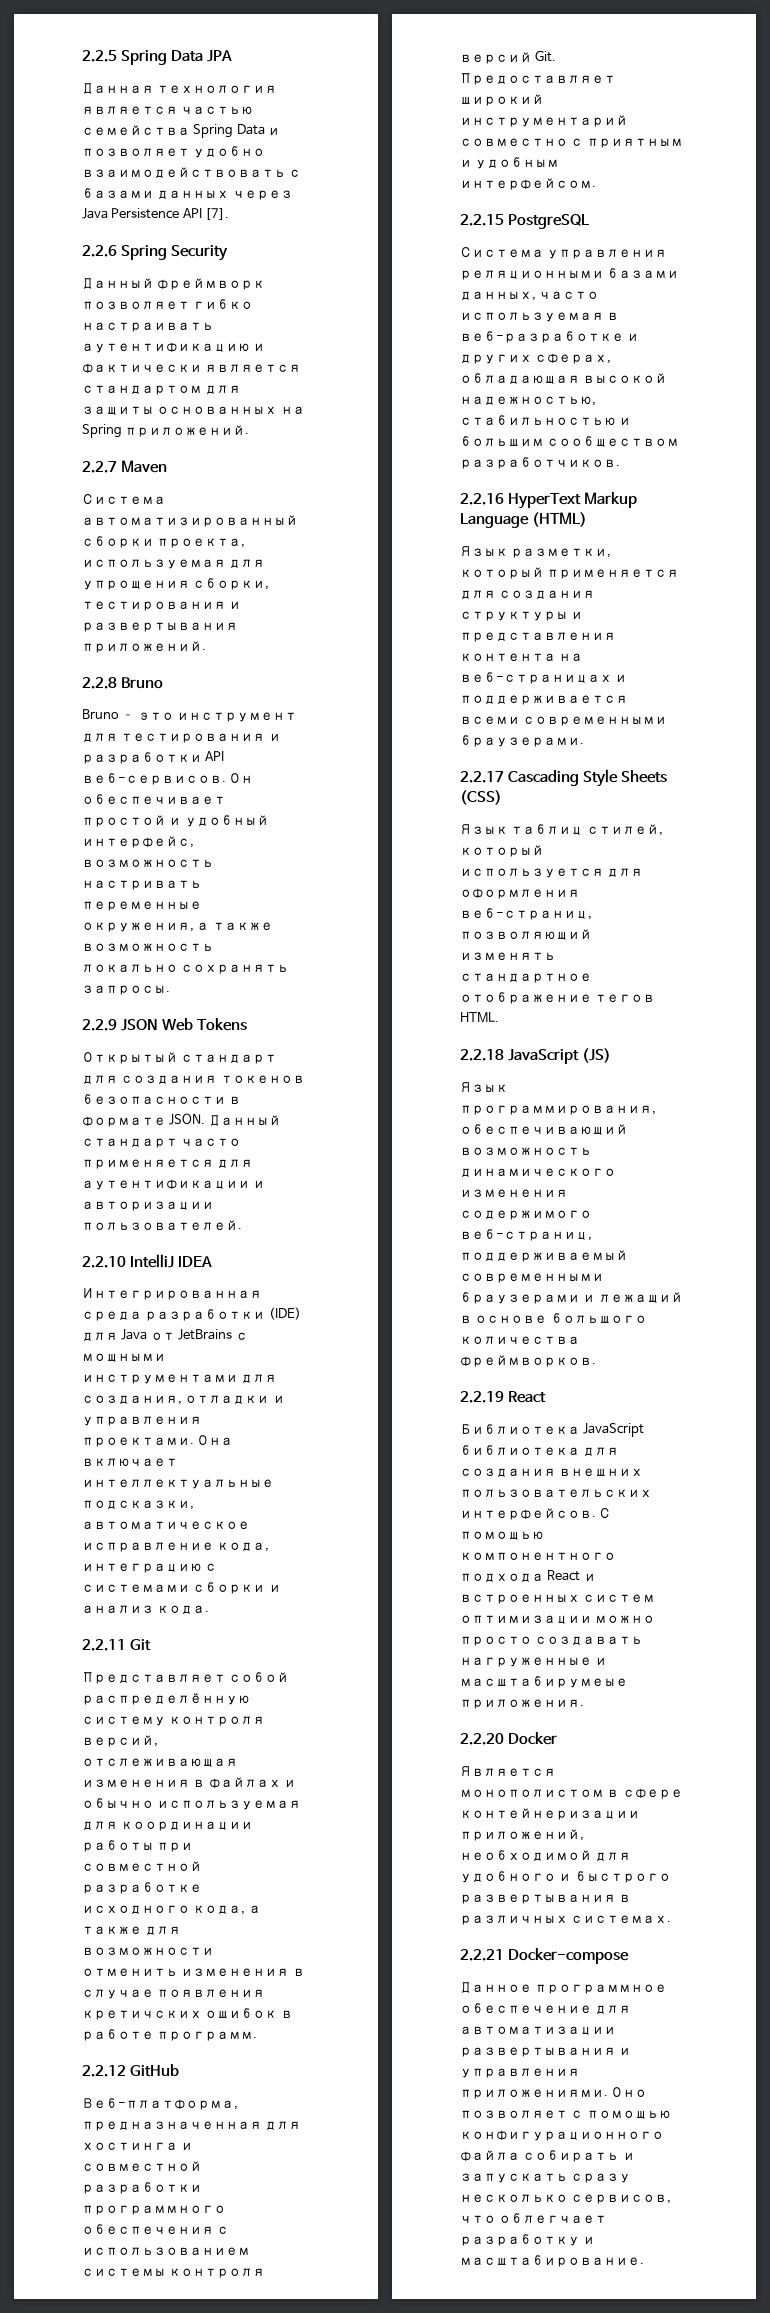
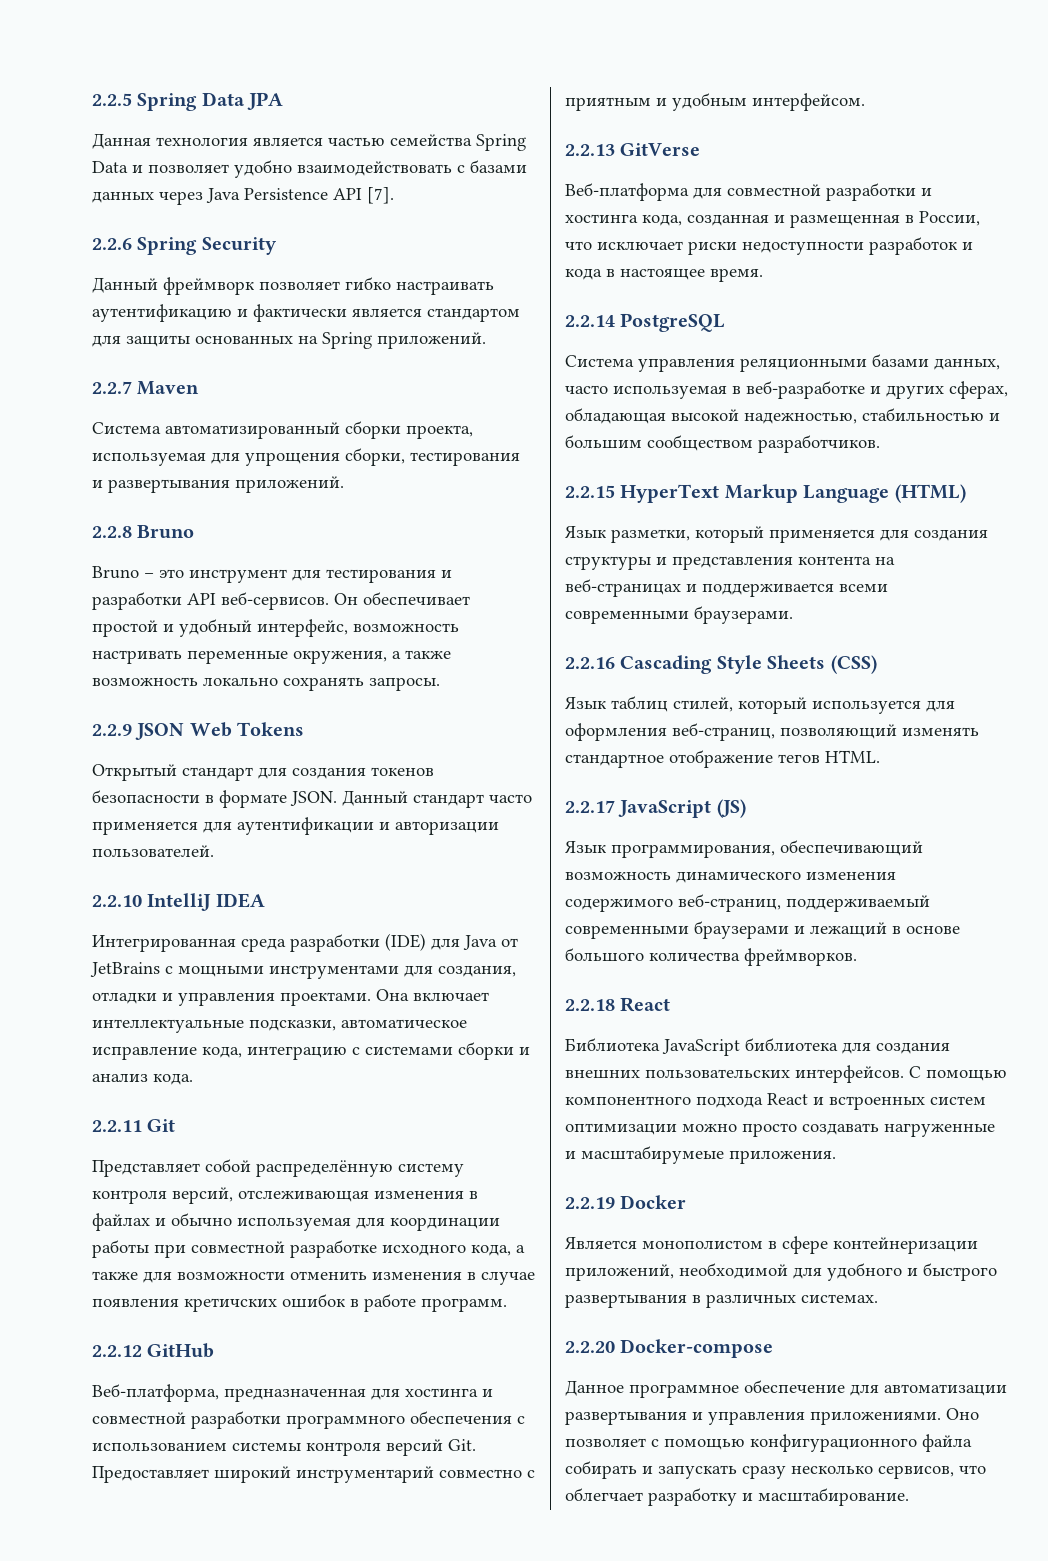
- 2.2.15 PostgreSQL
+ 2.2.13 GitVerse
+ Веб-платформа для совместной разработки и хостинга кода, созданная и размещенная в России, что исключает риски недоступности разработок и кода в настоящее время.
+ 2.2.14 PostgreSQL
- 2.2.16 HyperText Markup Language (HTML)
+ 2.2.15 HyperText Markup Language (HTML)
- 2.2.17 Cascading Style Sheets (CSS)
+ 2.2.16 Cascading Style Sheets (CSS)
- 2.2.18 JavaScript (JS)
+ 2.2.17 JavaScript (JS)
- 2.2.19 React
+ 2.2.18 React
- 2.2.20 Docker
+ 2.2.19 Docker
- 2.2.21 Docker-compose
+ 2.2.20 Docker-compose

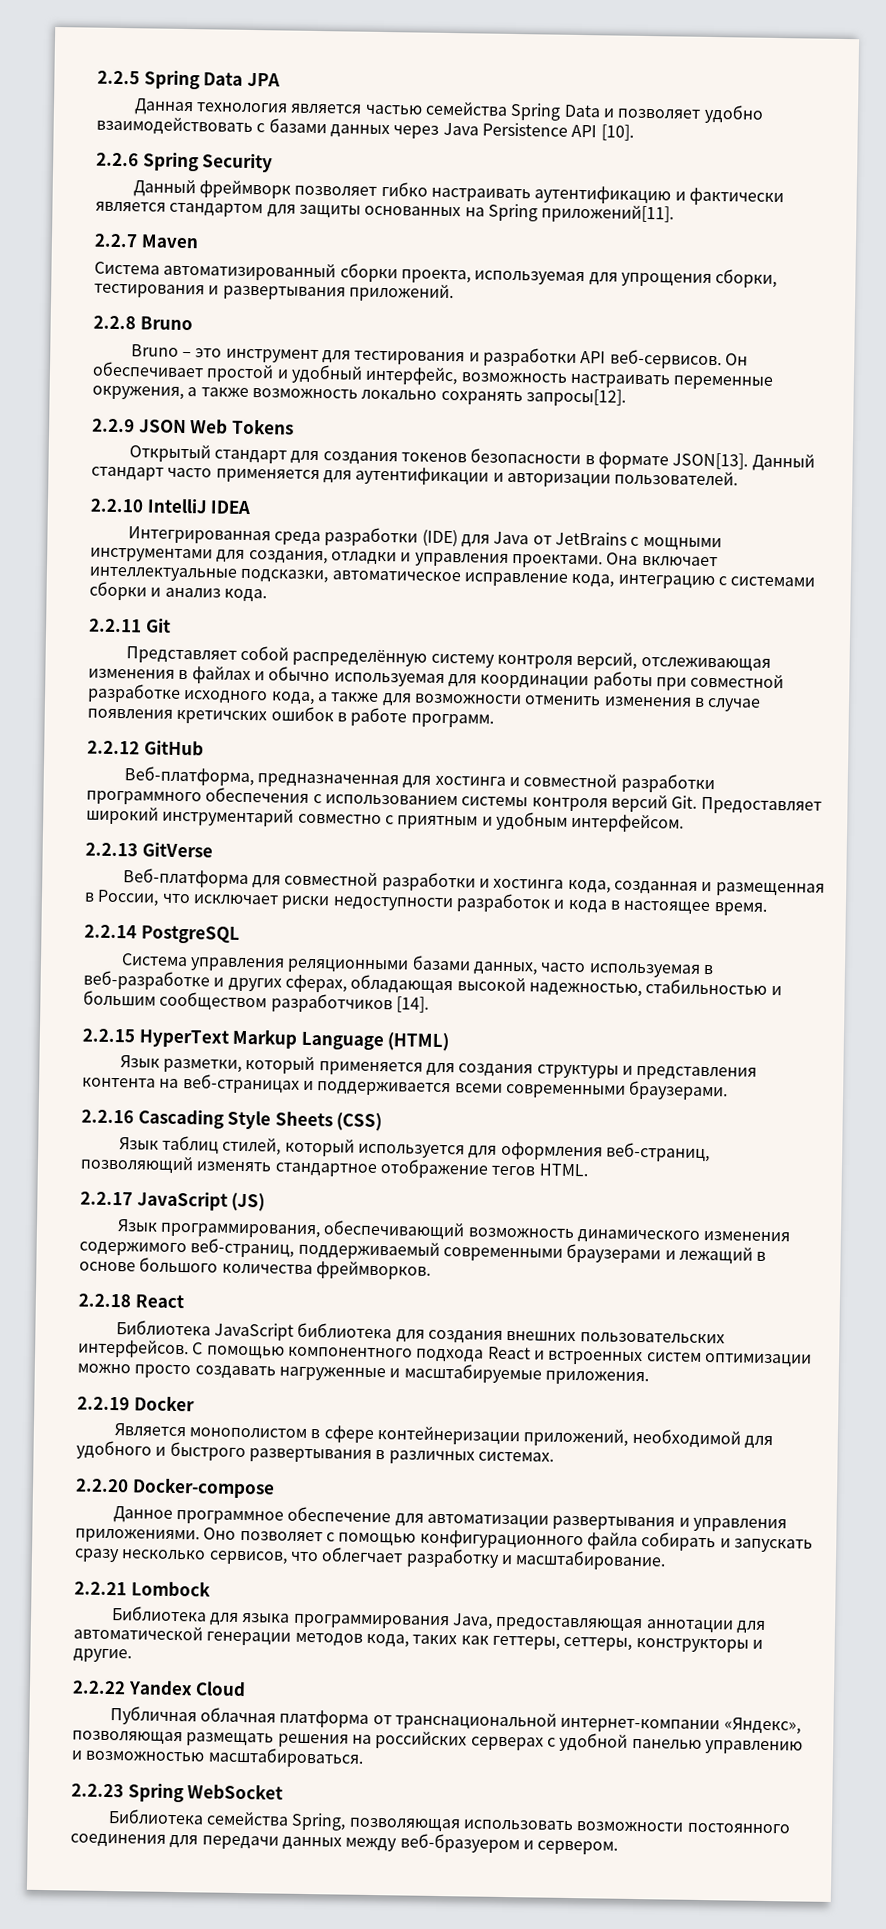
- Данная технология является частью семейства Spring Data и позволяет удобно взаимодействовать с базами данных через Java Persistence API [7].
+ Данная технология является частью семейства Spring Data и позволяет удобно взаимодействовать с базами данных через Java Persistence API [10].
- Данный фреймворк позволяет гибко настраивать аутентификацию и фактически является стандартом для защиты основанных на Spring приложений.
+ Данный фреймворк позволяет гибко настраивать аутентификацию и фактически является стандартом для защиты основанных на Spring приложений[11].
- Он обеспечивает простой и удобный интерфейс, возможность настривать переменные окружения, а также возможность локально сохранять запросы.
+ Он обеспечивает простой и удобный интерфейс, возможность настраивать переменные окружения, а также возможность локально сохранять запросы[12].
- Открытый стандарт для создания токенов безопасности в формате JSON.
+ Открытый стандарт для создания токенов безопасности в формате JSON[13].
- Система управления реляционными базами данных, часто используемая в веб-разработке и других сферах, обладающая высокой надежностью, стабильностью и большим сообществом разработчиков.
+ Система управления реляционными базами данных, часто используемая в веб-разработке и других сферах, обладающая высокой надежностью, стабильностью и большим сообществом разработчиков [14].
- С помощью компонентного подхода React и встроенных систем оптимизации можно просто создавать нагруженные и масштабирумеые приложения.
+ С помощью компонентного подхода React и встроенных систем оптимизации можно просто создавать нагруженные и масштабируемые приложения.
+ 2.2.21 Lombock
+ Библиотека для языка программирования Java, предоставляющая аннотации для автоматической генерации методов кода, таких как геттеры, сеттеры, конструкторы и другие.
+ 2.2.22 Yandex Cloud
+ Публичная облачная платформа от транснациональной интернет-компании «Яндекс», позволяющая размещать решения на российских серверах с удобной панелью управлению и возможностью масштабироваться.
+ 2.2.23 Spring WebSocket
+ Библиотека семейства Spring, позволяющая использовать возможности постоянного соединения для передачи данных между веб-бразуером и сервером.

